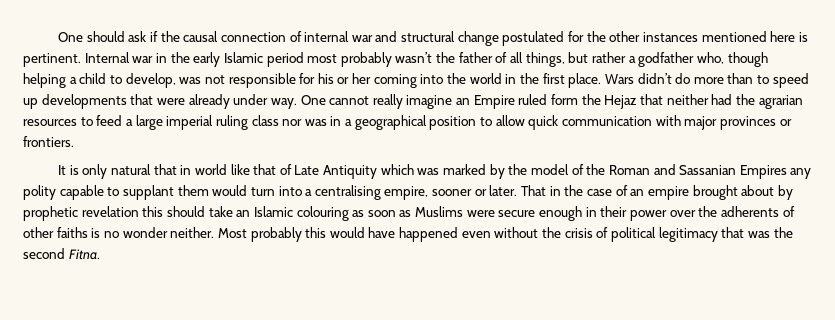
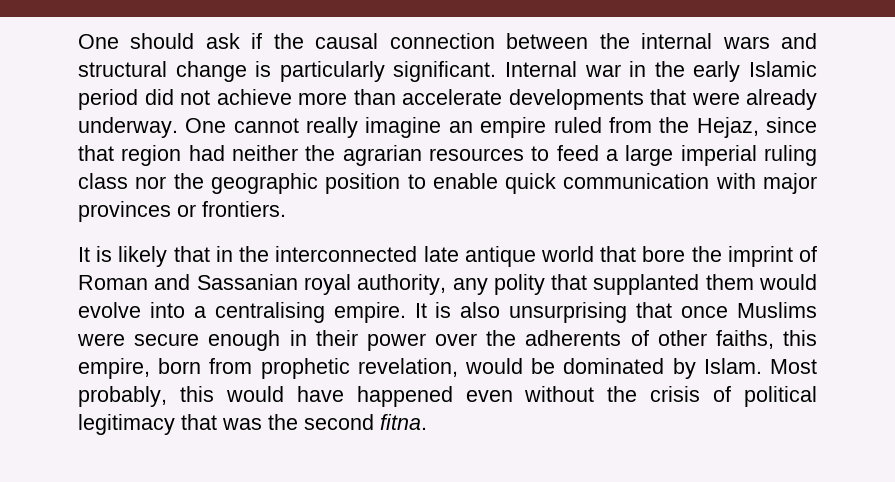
- One should ask if the causal connection of internal war and structural change postulated for the other instances mentioned here is pertinent.
+ One should ask if the causal connection between the internal wars and structural change is particularly significant.
- Internal war in the early Islamic period most probably wasn’t the father of all things, but rather a godfather who, though helping a child to develop, was not responsible for his or her coming into the world in the first place. Wars didn’t do more than to speed up developments that were already under way.
+ Internal war in the early Islamic period did not achieve more than accelerate developments that were already underway.
- One cannot really imagine an Empire ruled form the Hejaz that neither had the agrarian resources to feed a large imperial ruling class nor was in a geographical position to allow quick communication with major provinces or frontiers.
+ One cannot really imagine an empire ruled from the Hejaz, since that region had neither the agrarian resources to feed a large imperial ruling class nor the geographic position to enable quick communication with major provinces or frontiers.
- It is only natural that in world like that of Late Antiquity which was marked by the model of the Roman and Sassanian Empires any polity capable to supplant them would turn into a centralising empire, sooner or later. That in the case of an empire brought about by prophetic revelation this should take an Islamic colouring as soon as Muslims were secure enough in their power over the adherents of other faiths is no wonder neither. Most probably this would have happened even without the crisis of political legitimacy that was the second Fitna.
+ It is likely that in the interconnected late antique world that bore the imprint of Roman and Sassanian royal authority, any polity that supplanted them would evolve into a centralising empire. It is also unsurprising that once Muslims were secure enough in their power over the adherents of other faiths, this empire, born from prophetic revelation, would be dominated by Islam. Most probably, this would have happened even without the crisis of political legitimacy that was the second fitna.

